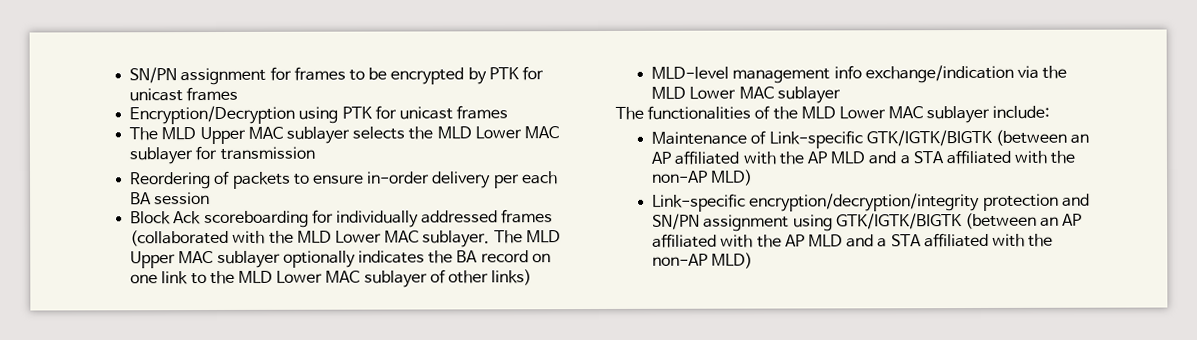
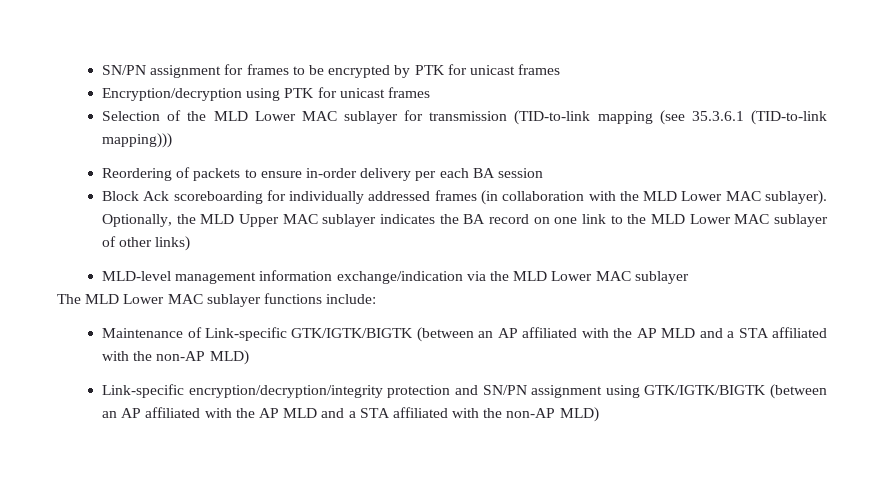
- Encryption/Decryption using PTK for unicast frames
+ Encryption/decryption using PTK for unicast frames
- The MLD Upper MAC sublayer selects the MLD Lower MAC sublayer for transmission
+ Selection of the MLD Lower MAC sublayer for transmission (TID-to-link mapping (see 35.3.6.1 (TID-to-link mapping)))
- Block Ack scoreboarding for individually addressed frames (collaborated with the MLD Lower MAC sublayer. The MLD Upper MAC sublayer optionally indicates the BA record on one link to the MLD Lower MAC sublayer of other links)
+ Block Ack scoreboarding for individually addressed frames (in collaboration with the MLD Lower MAC sublayer). Optionally, the MLD Upper MAC sublayer indicates the BA record on one link to the MLD Lower MAC sublayer of other links)
- MLD-level management info exchange/indication via the MLD Lower MAC sublayer
+ MLD-level management information exchange/indication via the MLD Lower MAC sublayer
- The functionalities of the MLD Lower MAC sublayer include:
+ The MLD Lower MAC sublayer functions include:

